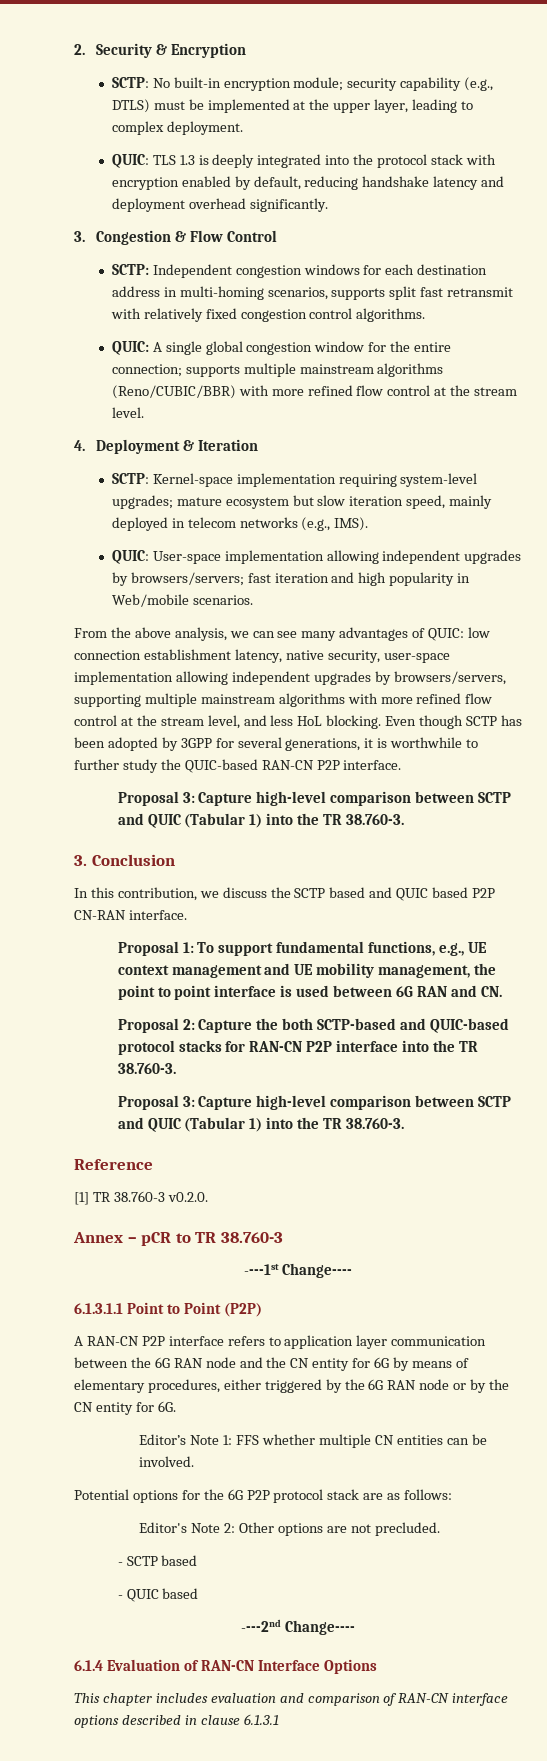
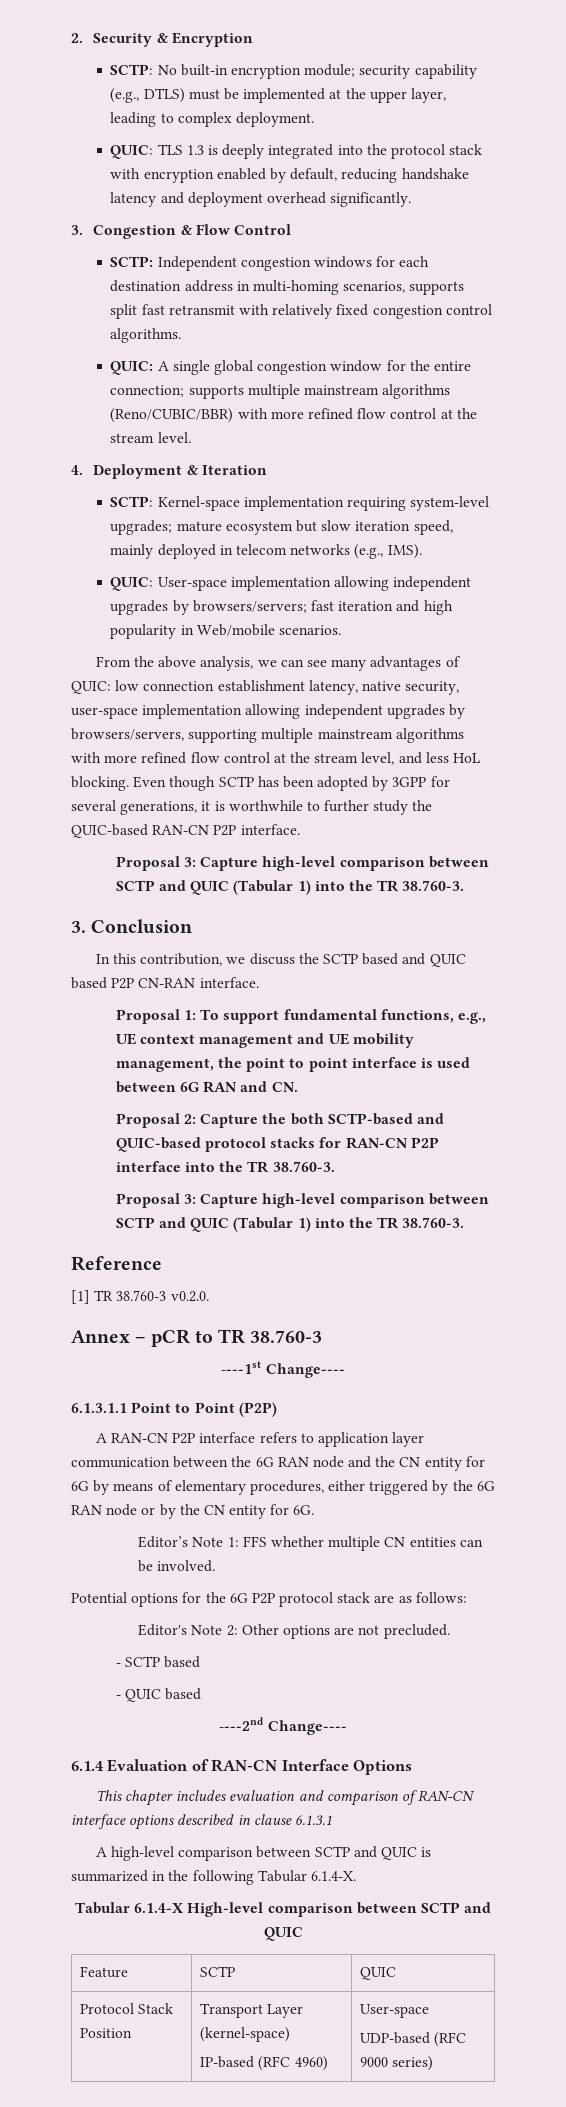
+ A high-level comparison between SCTP and QUIC is summarized in the following Tabular 6.1.4-X.
+ Tabular 6.1.4-X High-level comparison between SCTP and QUIC
+ Feature | SCTP | QUIC
+ Protocol Stack Position | Transport Layer (kernel-space)
+ IP-based (RFC 4960) | User-space
+ UDP-based (RFC 9000 series)

